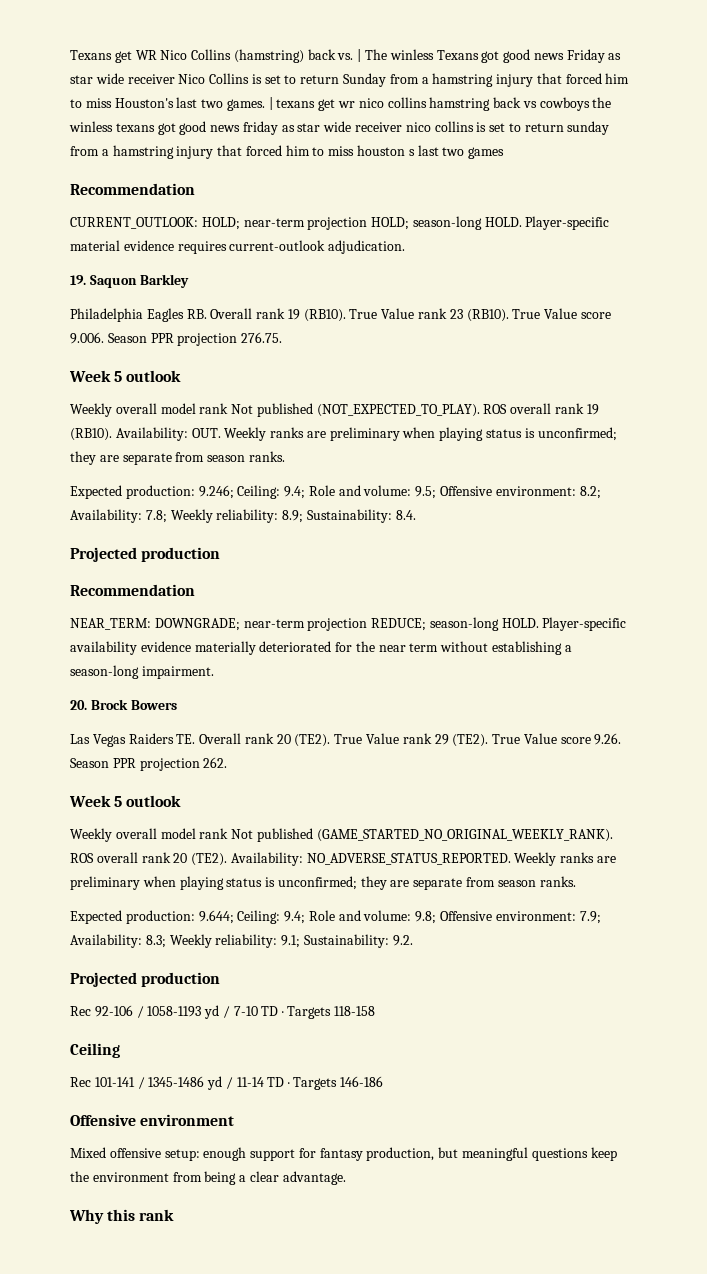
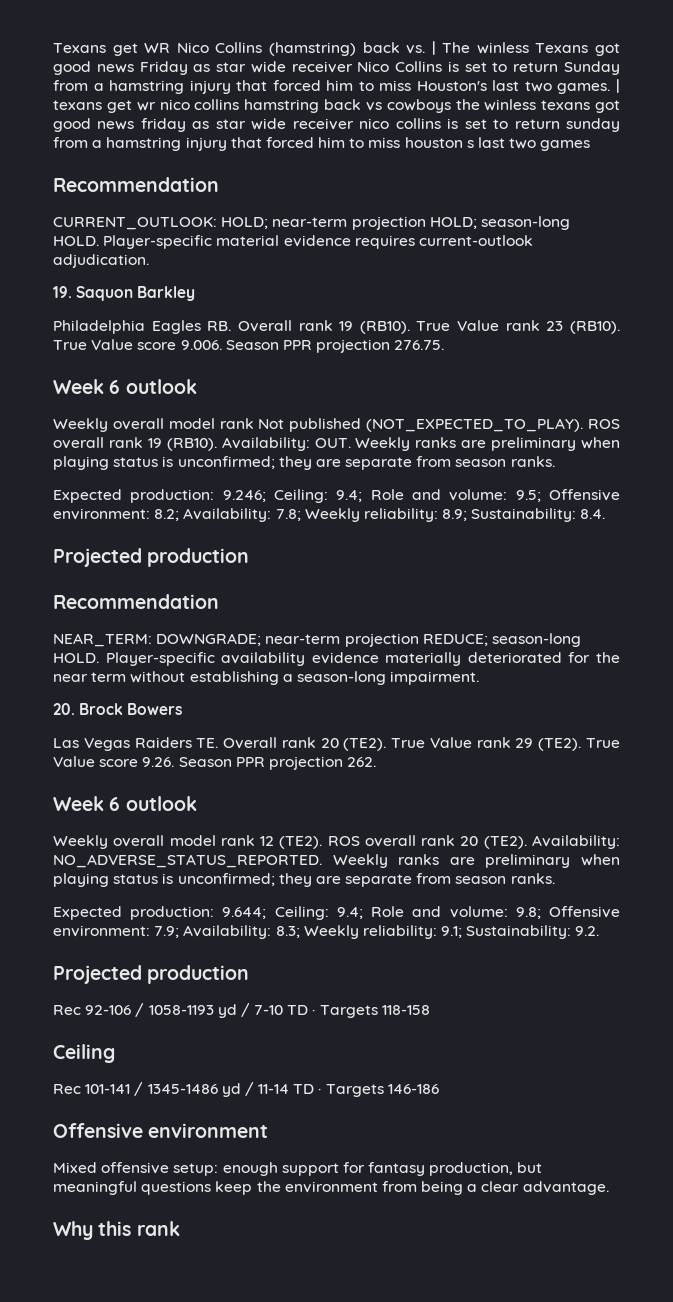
  True Value score 9.006. Season PPR projection 276.75.
- Week 5 outlook
+ Week 6 outlook
  True Value score 9.26. Season PPR projection 262.
- Week 5 outlook
- Weekly overall model rank Not published (GAME_STARTED_NO_ORIGINAL_WEEKLY_RANK).
+ Week 6 outlook
+ Weekly overall model rank 12 (TE2).

